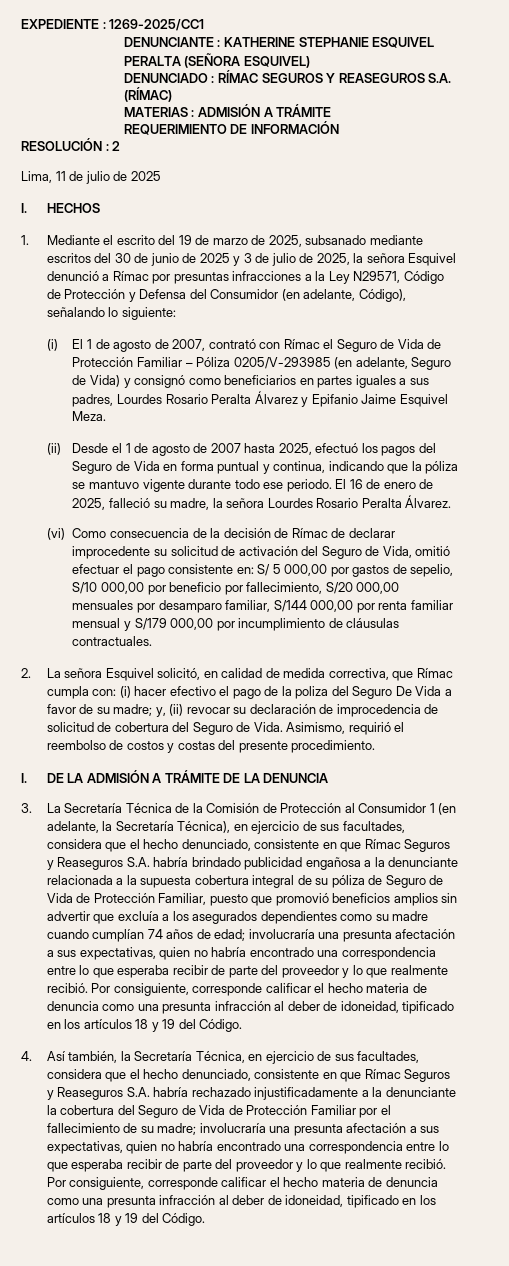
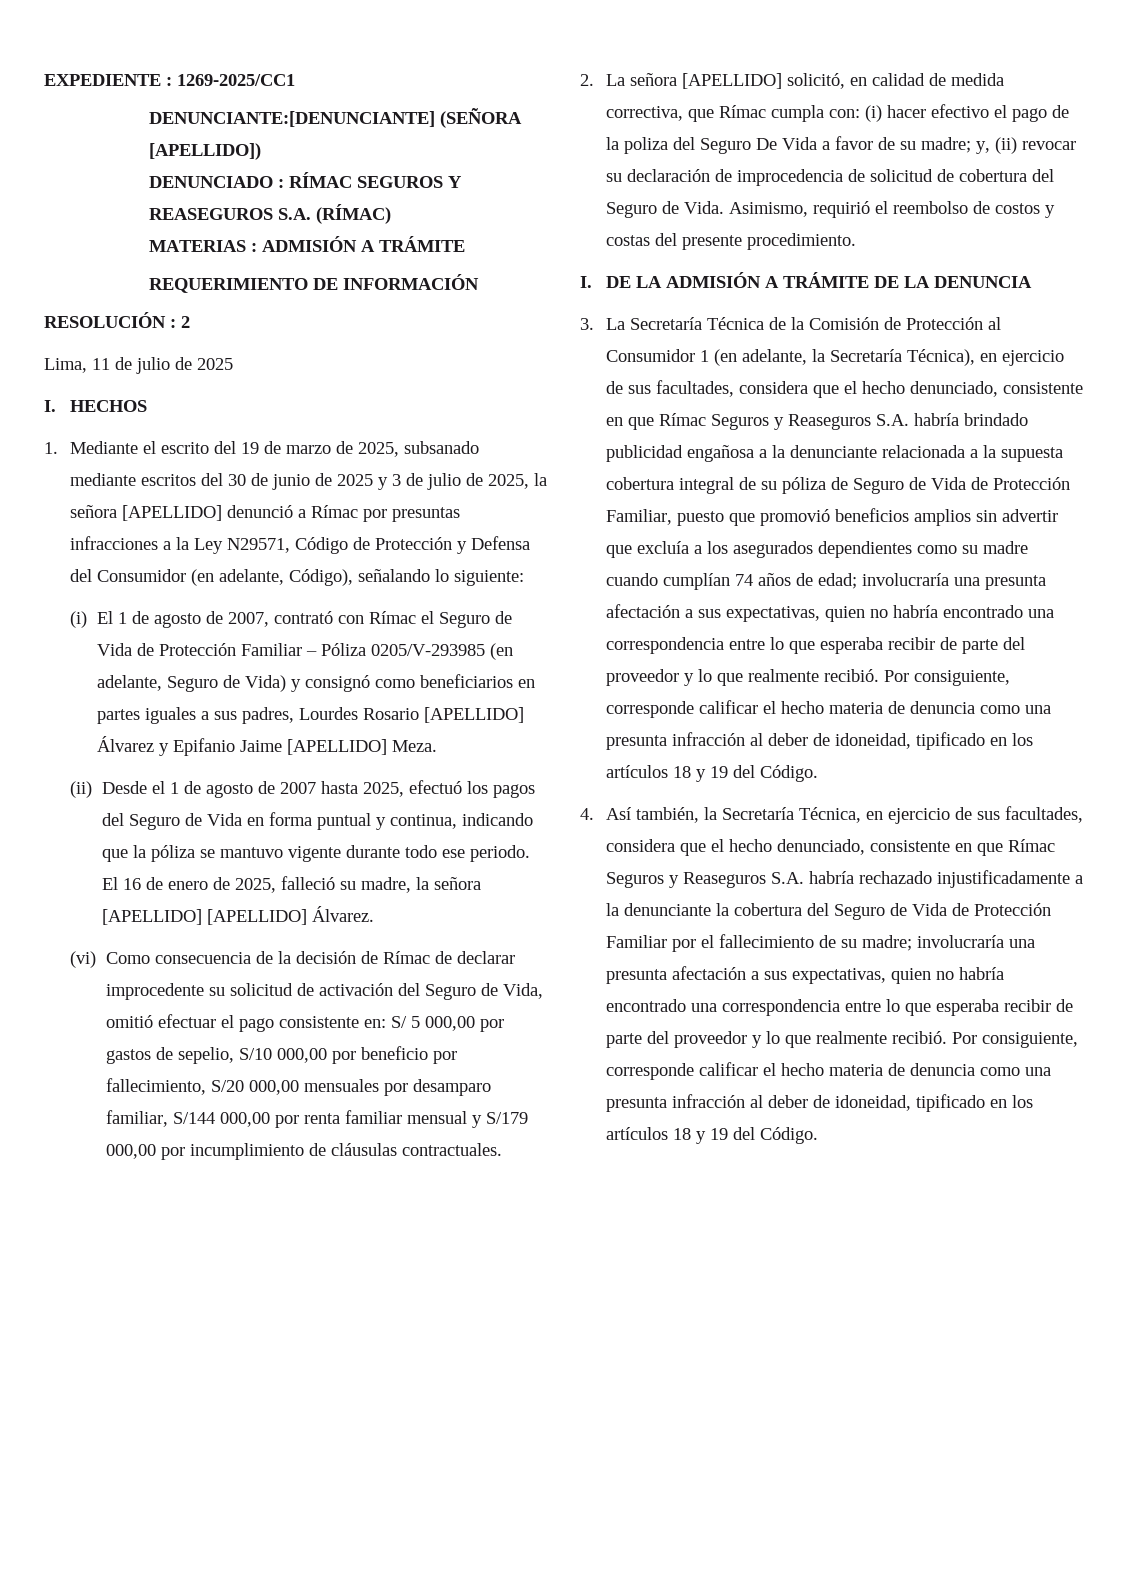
- DENUNCIANTE : KATHERINE STEPHANIE ESQUIVEL PERALTA (SEÑORA ESQUIVEL)
+ DENUNCIANTE:[DENUNCIANTE] (SEÑORA [APELLIDO])
- 1. Mediante el escrito del 19 de marzo de 2025, subsanado mediante escritos del 30 de junio de 2025 y 3 de julio de 2025, la señora Esquivel denunció a Rímac por presuntas infracciones a la Ley N29571, Código de Protección y Defensa del Consumidor (en adelante, Código), señalando lo siguiente:
+ 1. Mediante el escrito del 19 de marzo de 2025, subsanado mediante escritos del 30 de junio de 2025 y 3 de julio de 2025, la señora [APELLIDO] denunció a Rímac por presuntas infracciones a la Ley N29571, Código de Protección y Defensa del Consumidor (en adelante, Código), señalando lo siguiente:
- (i) El 1 de agosto de 2007, contrató con Rímac el Seguro de Vida de Protección Familiar – Póliza 0205/V-293985 (en adelante, Seguro de Vida) y consignó como beneficiarios en partes iguales a sus padres, Lourdes Rosario Peralta Álvarez y Epifanio Jaime Esquivel Meza.
+ (i) El 1 de agosto de 2007, contrató con Rímac el Seguro de Vida de Protección Familiar – Póliza 0205/V-293985 (en adelante, Seguro de Vida) y consignó como beneficiarios en partes iguales a sus padres, Lourdes Rosario [APELLIDO] Álvarez y Epifanio Jaime [APELLIDO] Meza.
- El 16 de enero de 2025, falleció su madre, la señora Lourdes Rosario Peralta Álvarez.
+ El 16 de enero de 2025, falleció su madre, la señora [APELLIDO] [APELLIDO] Álvarez.
- 2. La señora Esquivel solicitó, en calidad de medida correctiva, que Rímac cumpla con: (i) hacer efectivo el pago de la poliza del Seguro De Vida a favor de su madre; y, (ii) revocar su declaración de improcedencia de solicitud de cobertura del Seguro de Vida.
+ 2. La señora [APELLIDO] solicitó, en calidad de medida correctiva, que Rímac cumpla con: (i) hacer efectivo el pago de la poliza del Seguro De Vida a favor de su madre; y, (ii) revocar su declaración de improcedencia de solicitud de cobertura del Seguro de Vida.

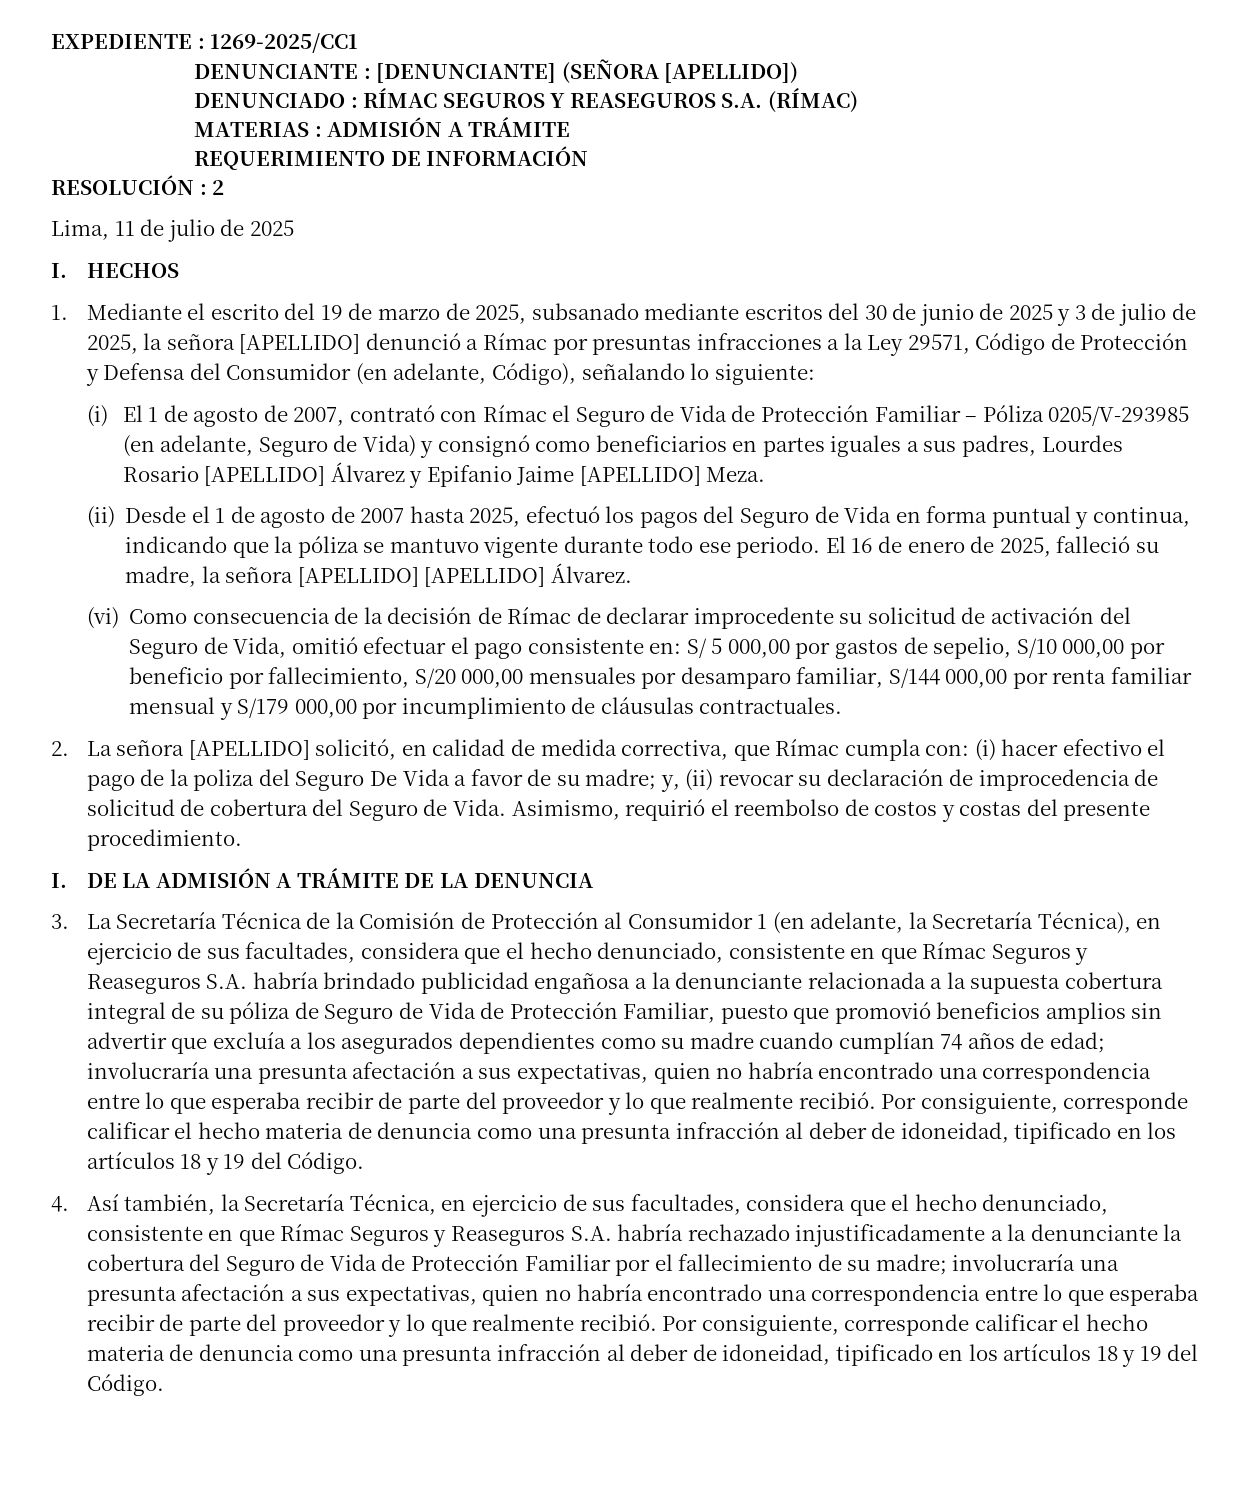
- DENUNCIANTE:[DENUNCIANTE] (SEÑORA [APELLIDO])
+ DENUNCIANTE : [DENUNCIANTE] (SEÑORA [APELLIDO])
- 1. Mediante el escrito del 19 de marzo de 2025, subsanado mediante escritos del 30 de junio de 2025 y 3 de julio de 2025, la señora [APELLIDO] denunció a Rímac por presuntas infracciones a la Ley N29571, Código de Protección y Defensa del Consumidor (en adelante, Código), señalando lo siguiente:
+ 1. Mediante el escrito del 19 de marzo de 2025, subsanado mediante escritos del 30 de junio de 2025 y 3 de julio de 2025, la señora [APELLIDO] denunció a Rímac por presuntas infracciones a la Ley 29571, Código de Protección y Defensa del Consumidor (en adelante, Código), señalando lo siguiente:

